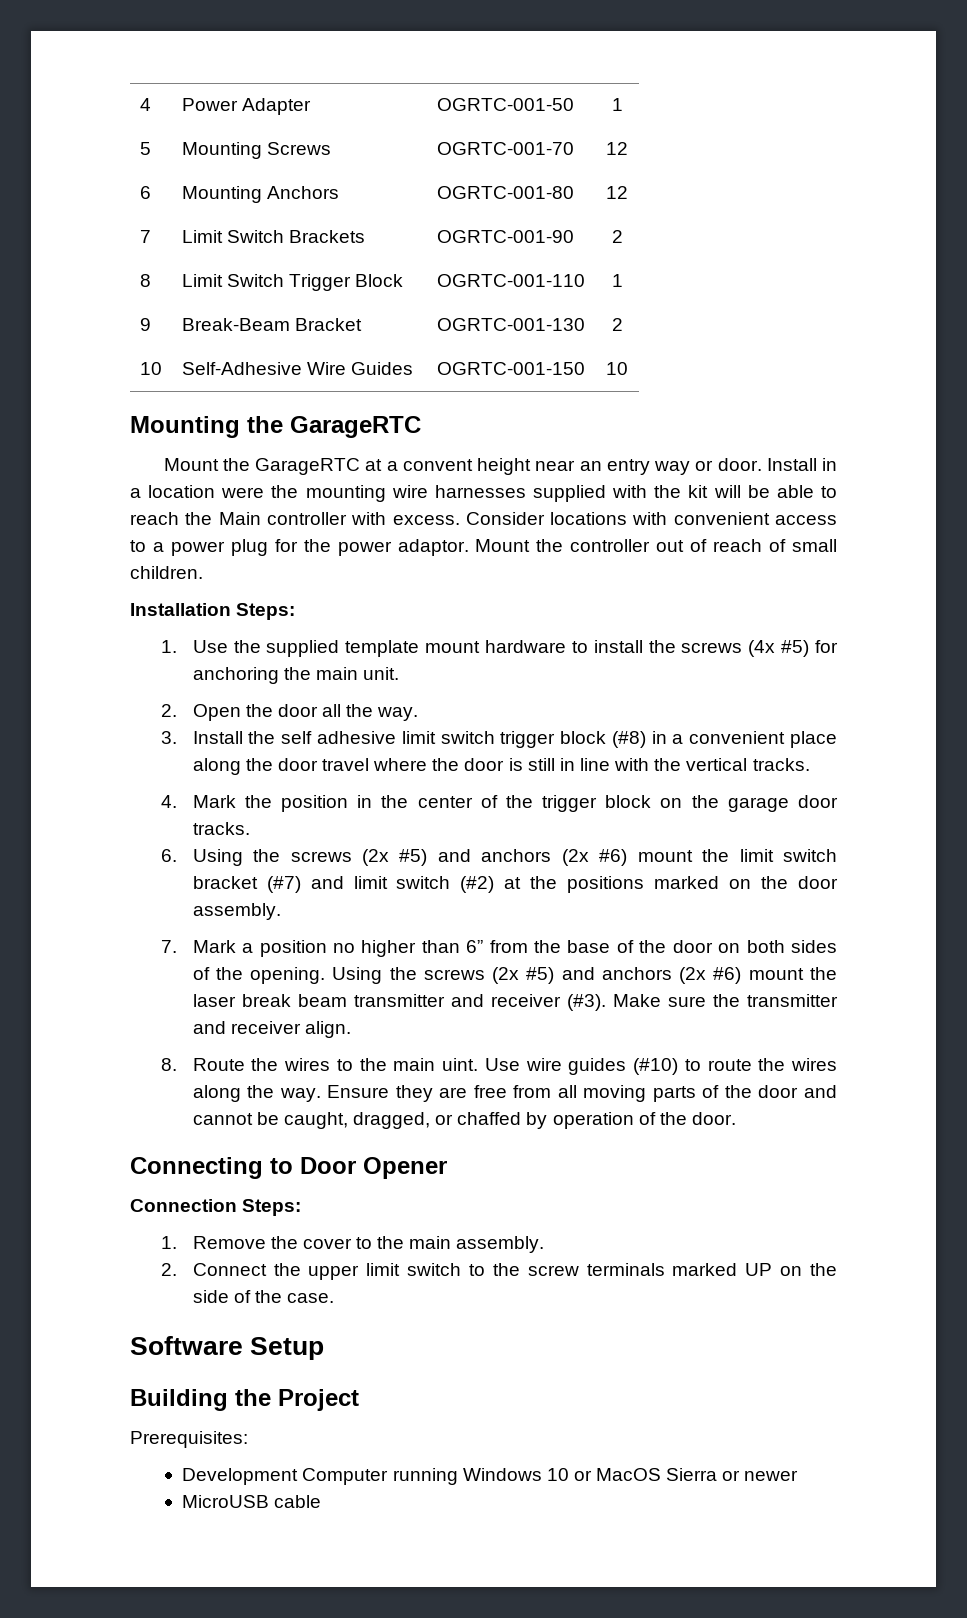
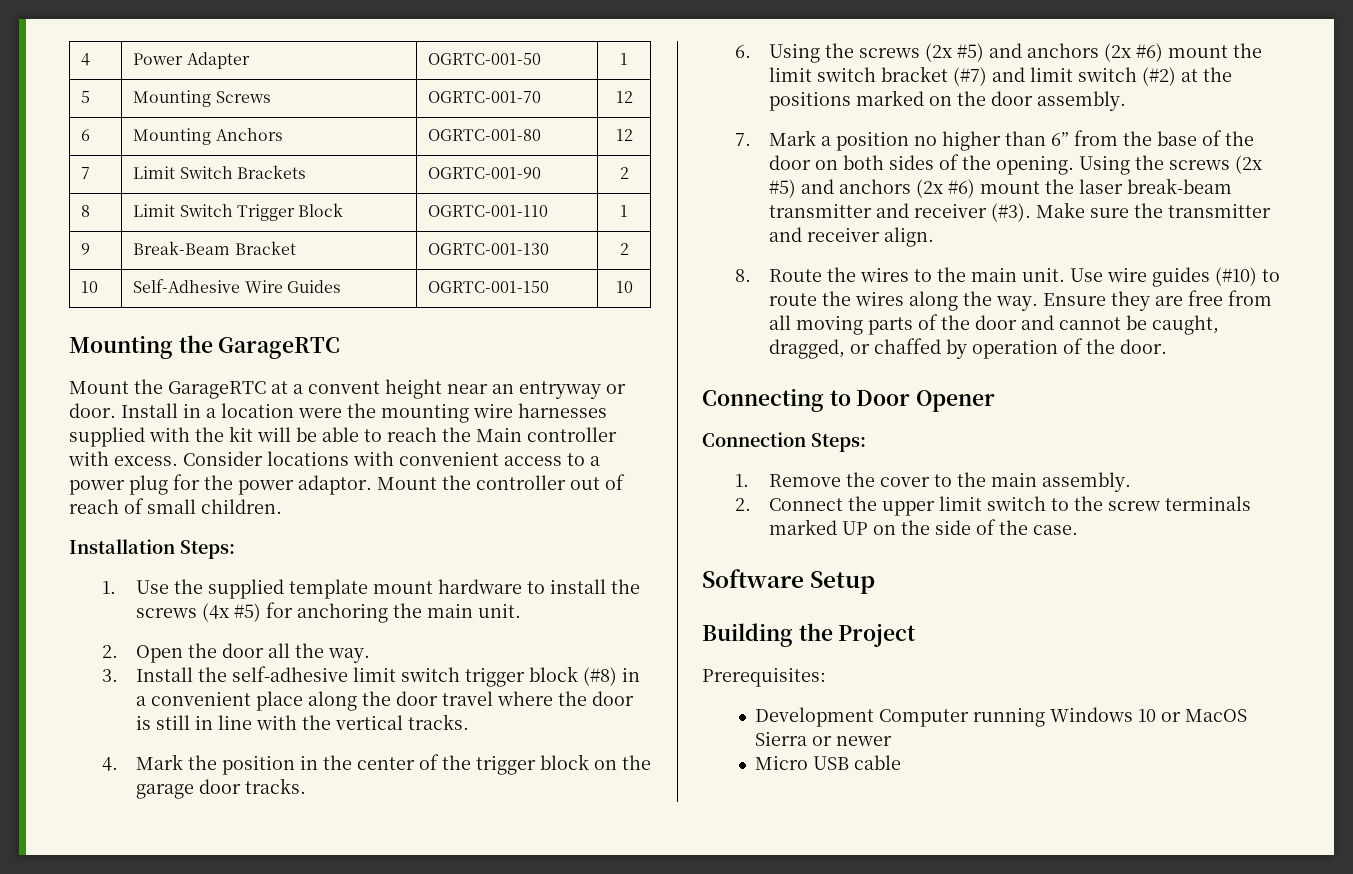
- Mount the GarageRTC at a convent height near an entry way or door.
+ Mount the GarageRTC at a convent height near an entryway or door.
- 3. Install the self adhesive limit switch trigger block (#8) in a convenient place along the door travel where the door is still in line with the vertical tracks.
+ 3. Install the self-adhesive limit switch trigger block (#8) in a convenient place along the door travel where the door is still in line with the vertical tracks.
- Using the screws (2x #5) and anchors (2x #6) mount the laser break beam transmitter and receiver (#3).
+ Using the screws (2x #5) and anchors (2x #6) mount the laser break-beam transmitter and receiver (#3).
- 8. Route the wires to the main uint.
+ 8. Route the wires to the main unit.
- MicroUSB cable
+ Micro USB cable

